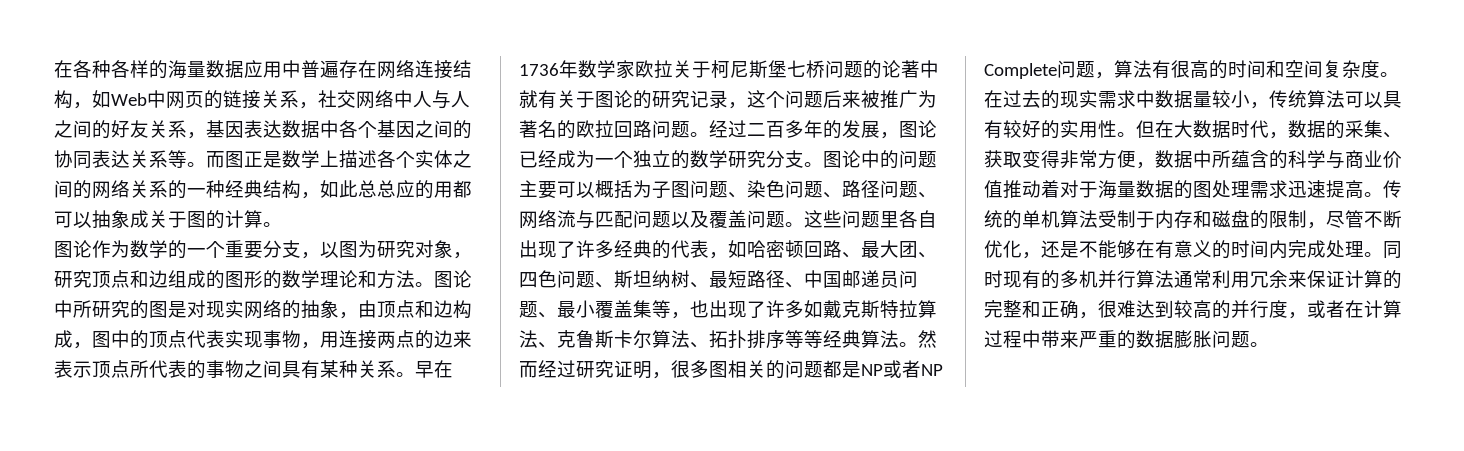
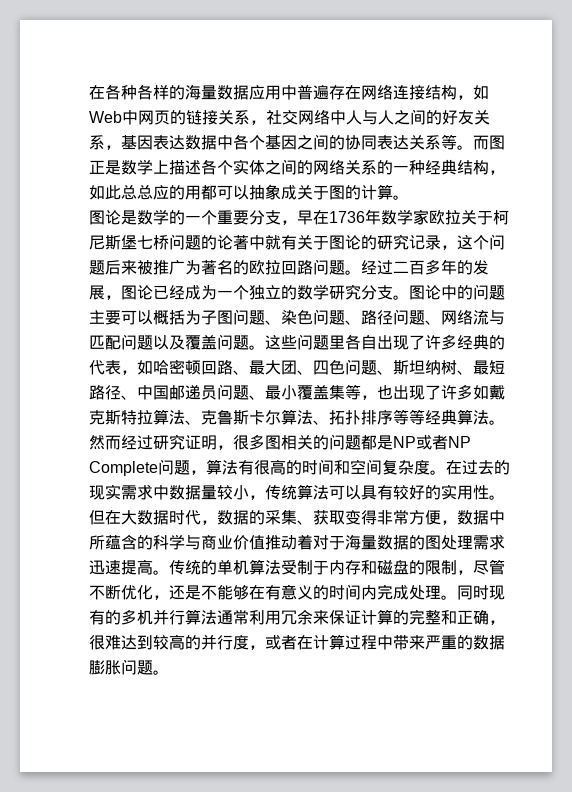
- 图论作为数学的一个重要分支，以图为研究对象，研究顶点和边组成的图形的数学理论和方法。图论中所研究的图是对现实网络的抽象，由顶点和边构成，图中的顶点代表实现事物，用连接两点的边来表示顶点所代表的事物之间具有某种关系。早在1736年数学家欧拉关于柯尼斯堡七桥问题的论著中就有关于图论的研究记录，这个问题后来被推广为著名的欧拉回路问题。
+ 图论是数学的一个重要分支，早在1736年数学家欧拉关于柯尼斯堡七桥问题的论著中就有关于图论的研究记录，这个问题后来被推广为著名的欧拉回路问题。

